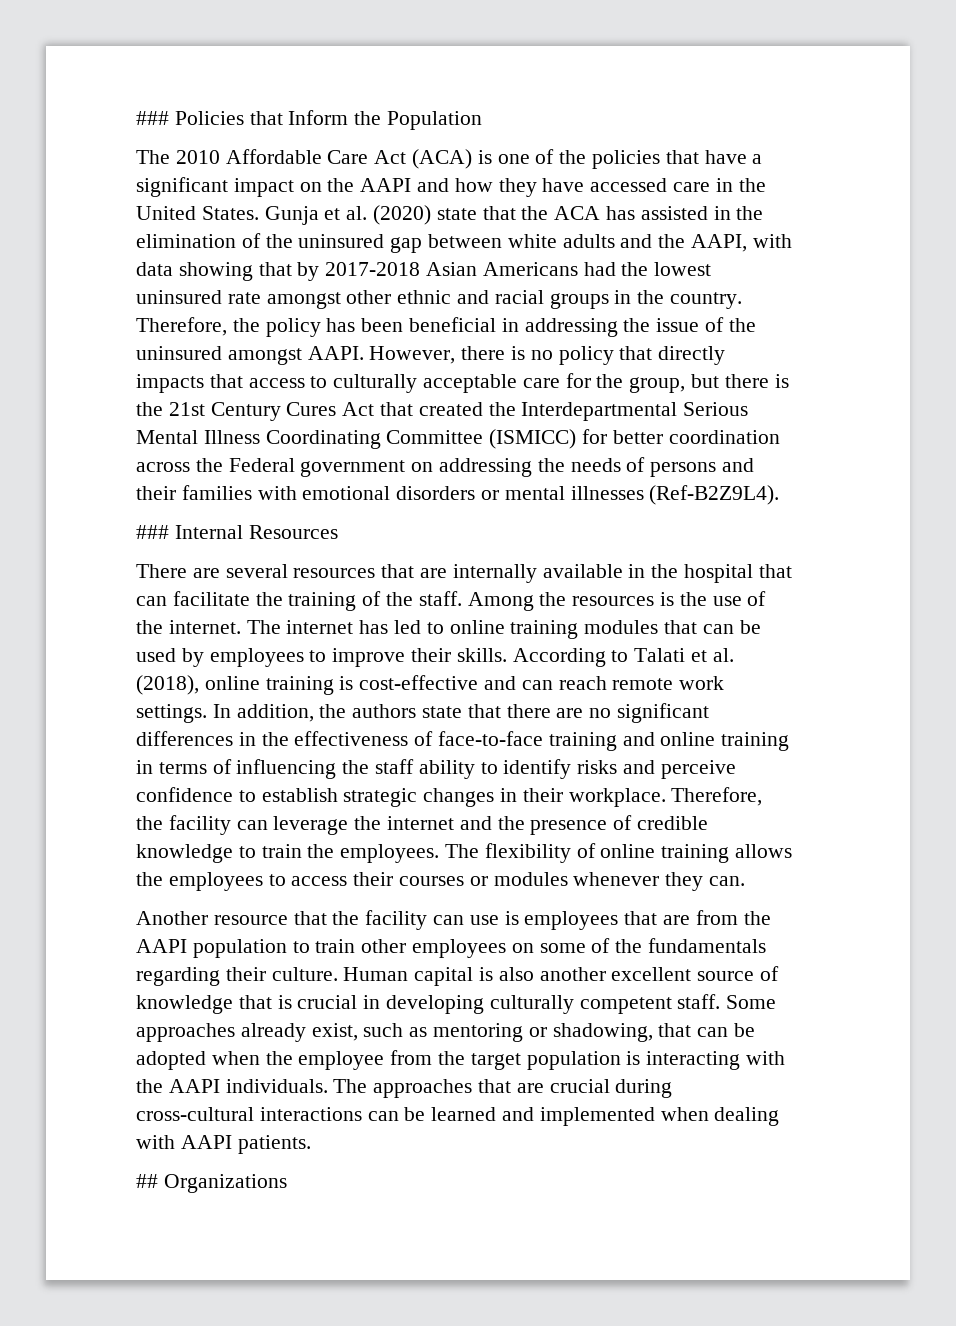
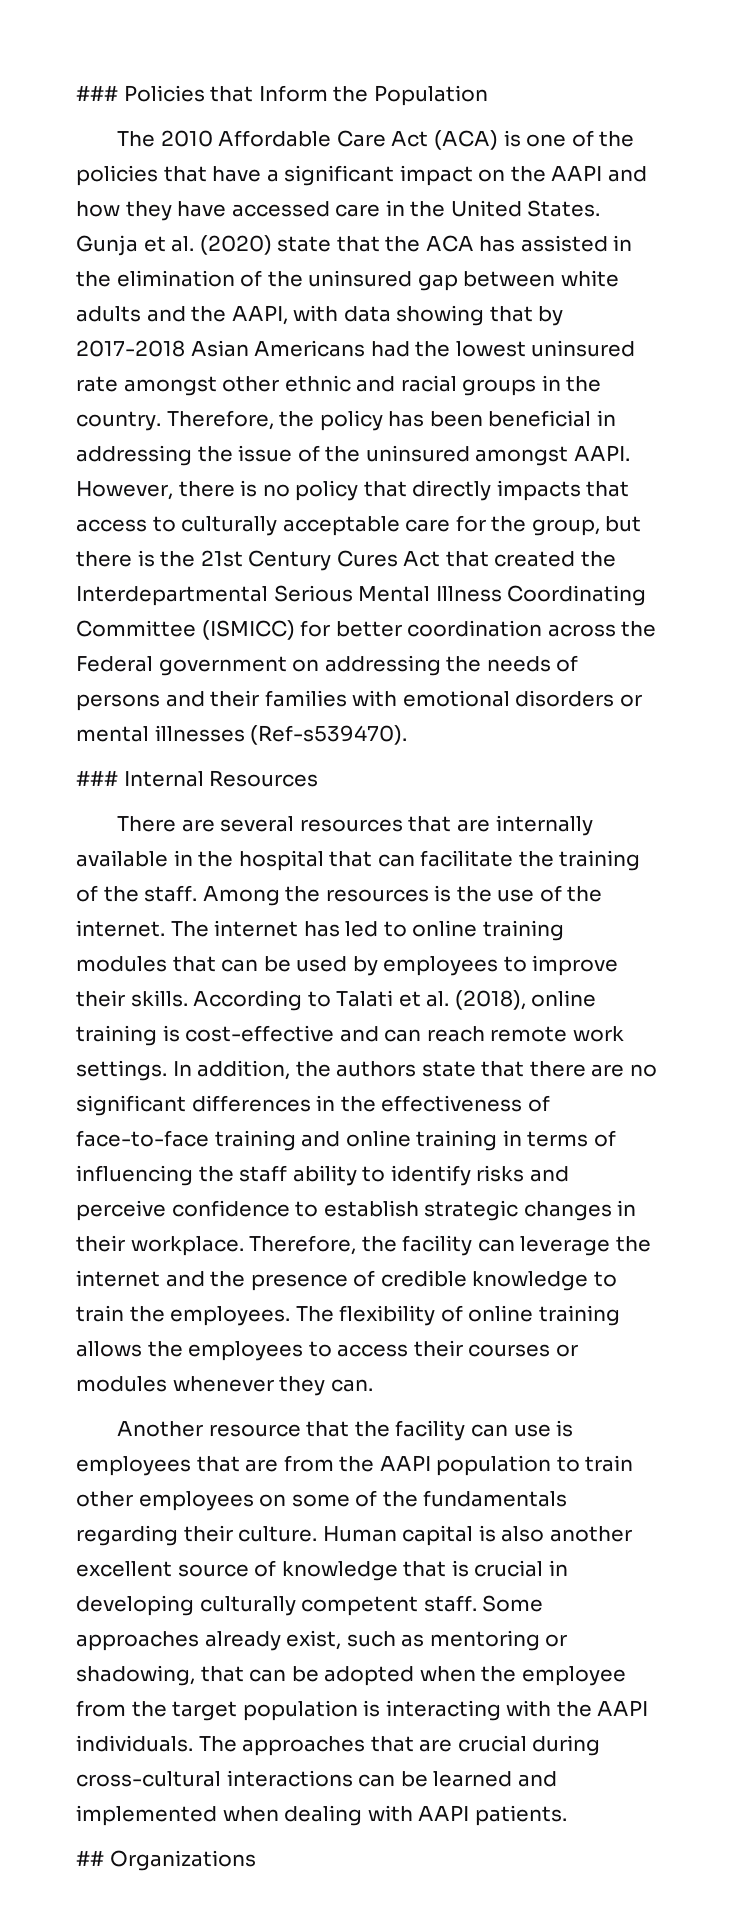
- However, there is no policy that directly impacts that access to culturally acceptable care for the group, but there is the 21st Century Cures Act that created the Interdepartmental Serious Mental Illness Coordinating Committee (ISMICC) for better coordination across the Federal government on addressing the needs of persons and their families with emotional disorders or mental illnesses (Ref-B2Z9L4).
+ However, there is no policy that directly impacts that access to culturally acceptable care for the group, but there is the 21st Century Cures Act that created the Interdepartmental Serious Mental Illness Coordinating Committee (ISMICC) for better coordination across the Federal government on addressing the needs of persons and their families with emotional disorders or mental illnesses (Ref-s539470).

